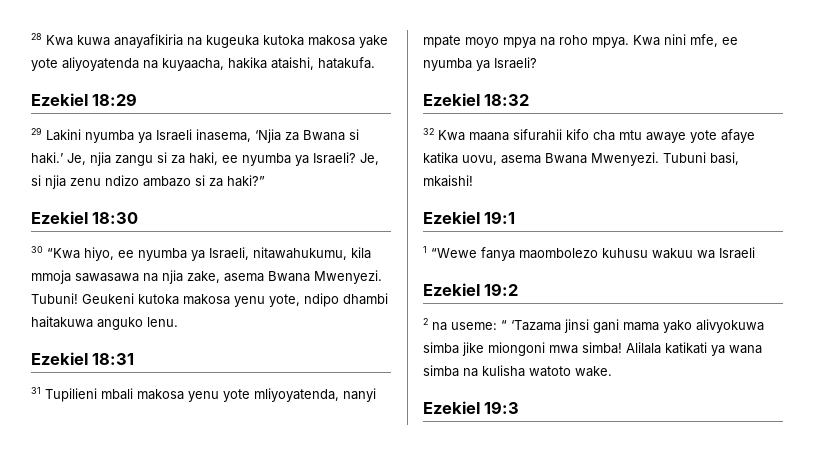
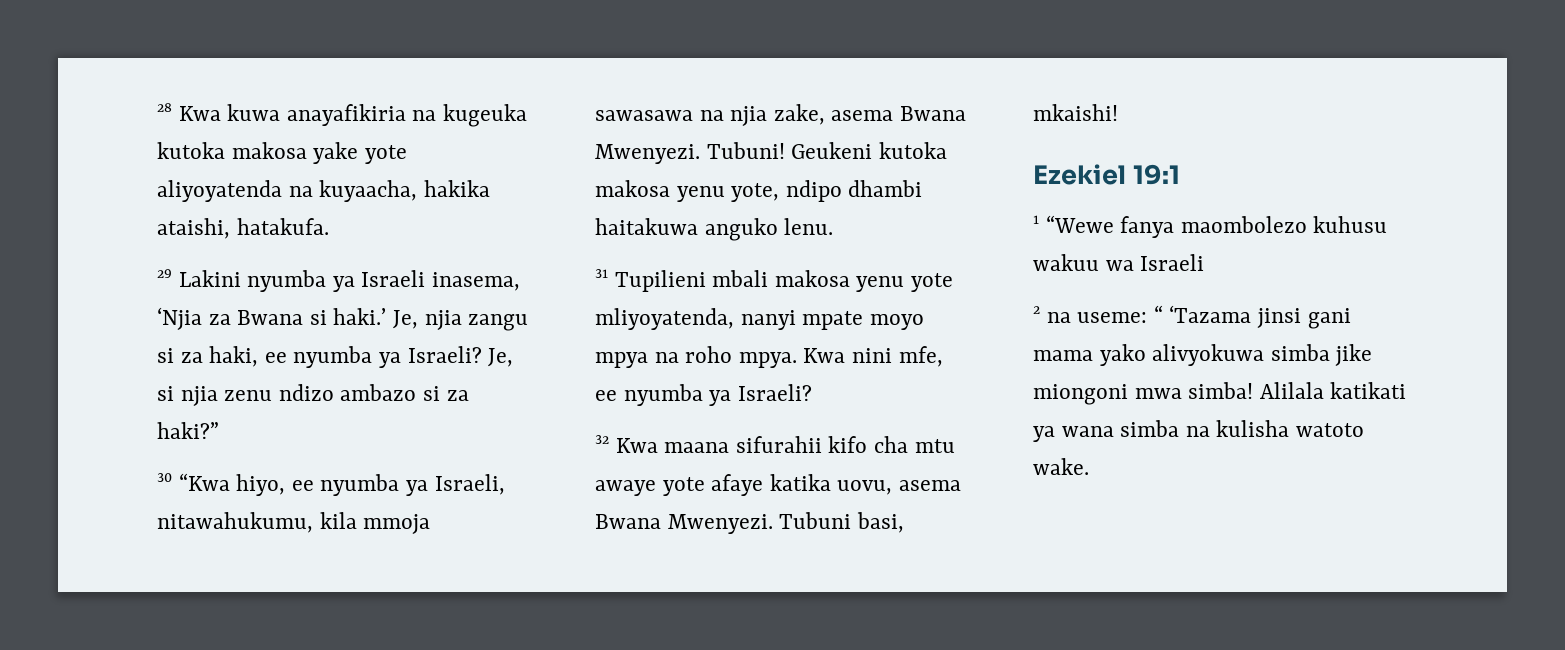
- Ezekiel 18:29
- Ezekiel 18:30
- Ezekiel 18:31
- Ezekiel 18:32
- Ezekiel 19:2
- Ezekiel 19:3

